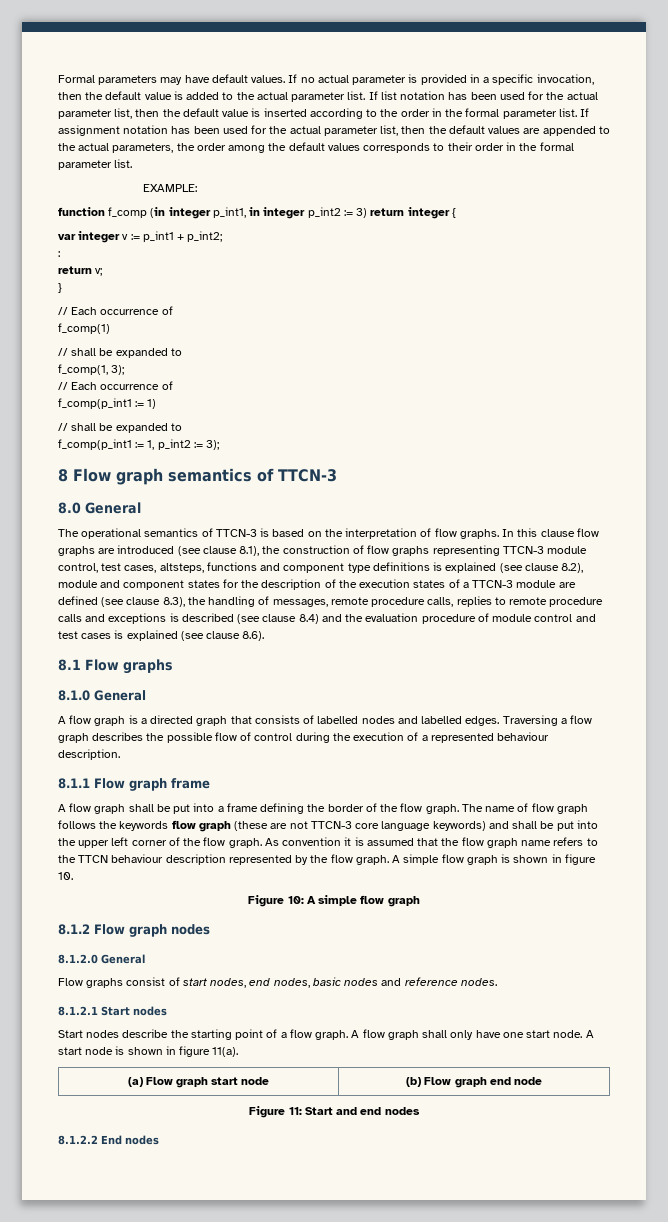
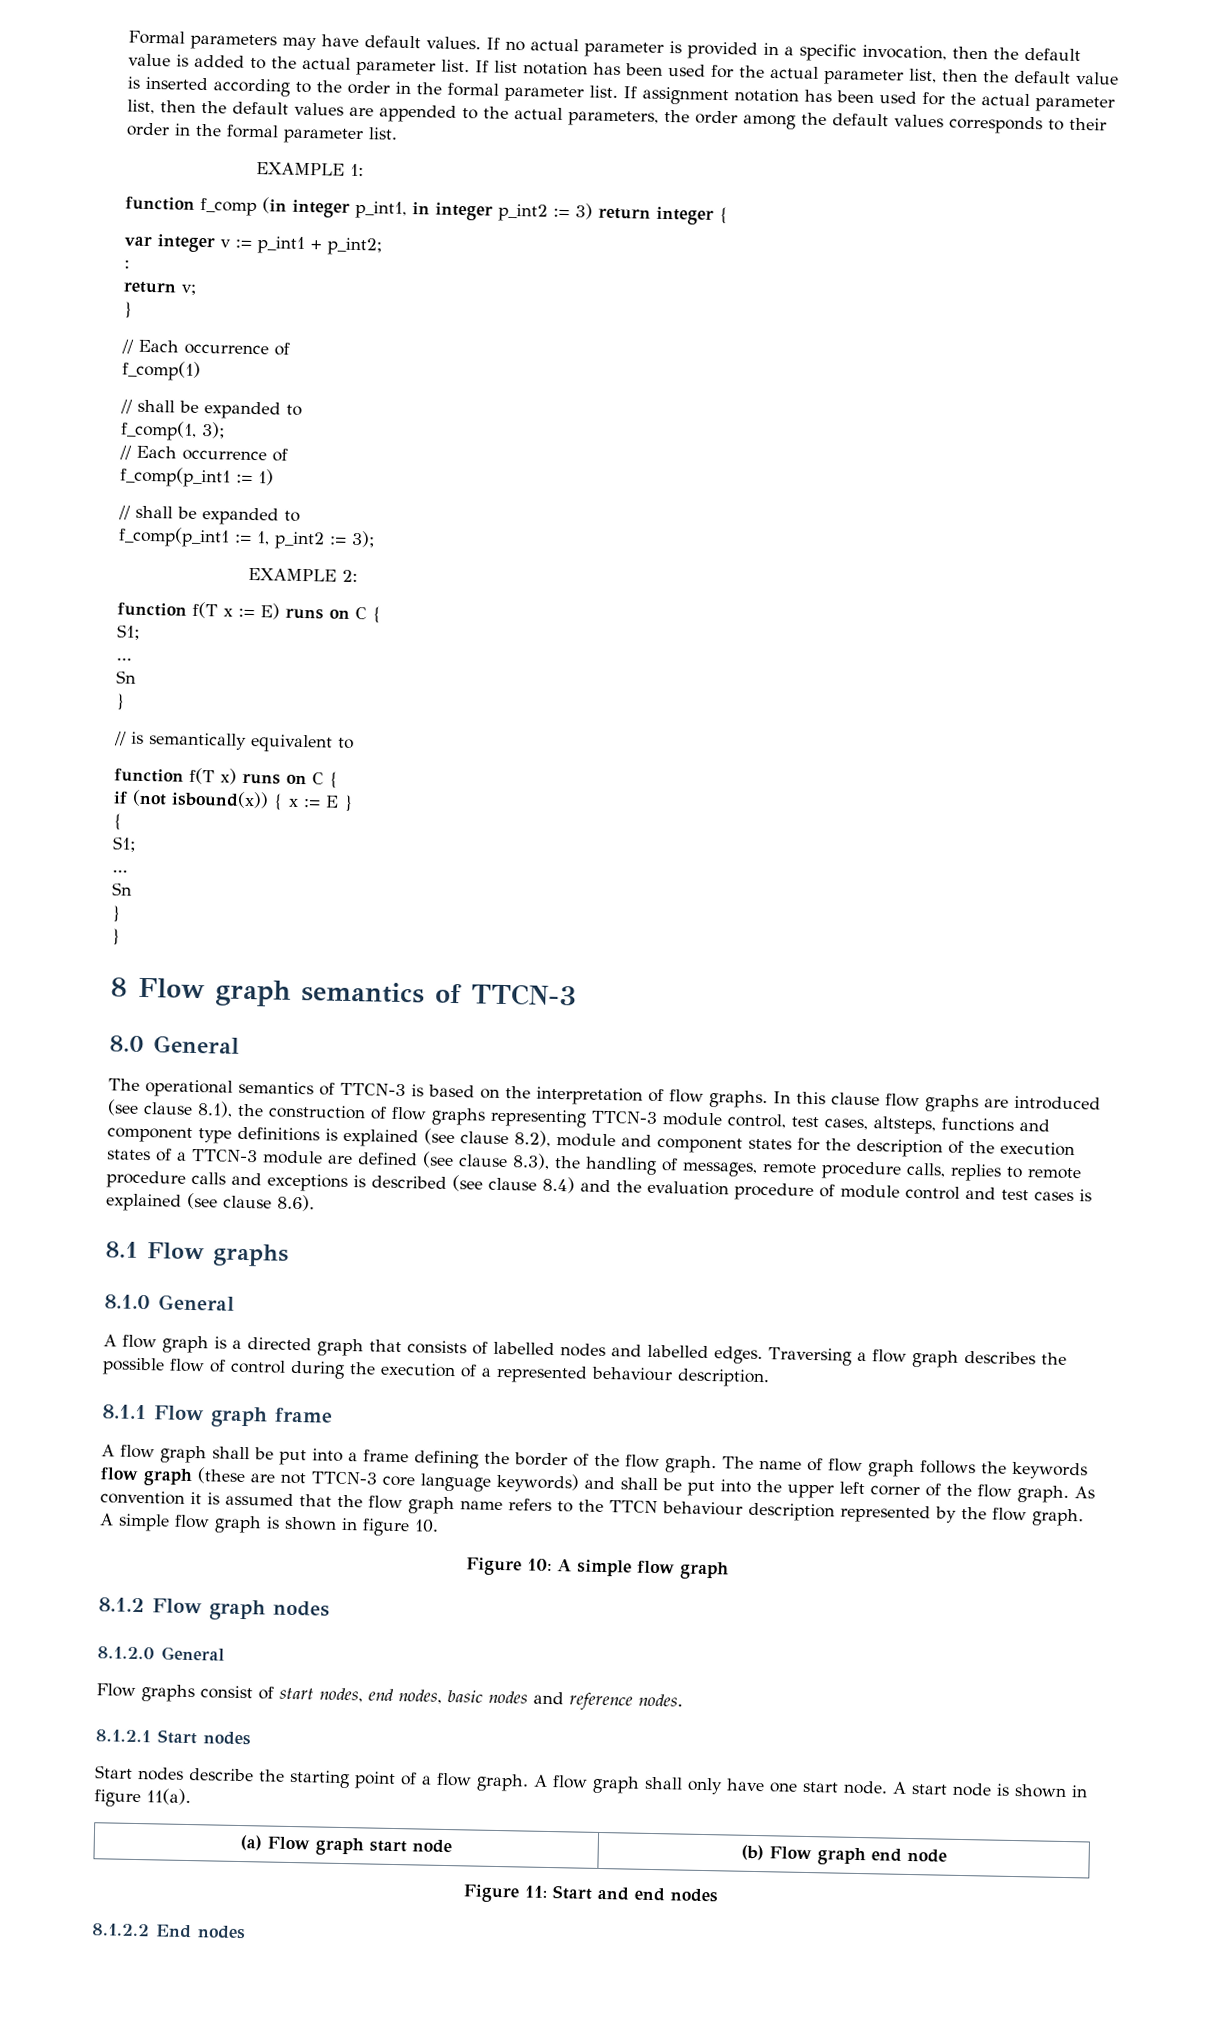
- EXAMPLE:
+ EXAMPLE 1:
+ EXAMPLE 2:
+ function f(T x := E) runs on C {
+ S1;
+ ...
+ Sn
+ }
+ // is semantically equivalent to
+ function f(T x) runs on C {
+ if (not isbound(x)) { x := E }
+ {
+ S1;
+ ...
+ Sn
+ }
+ }

